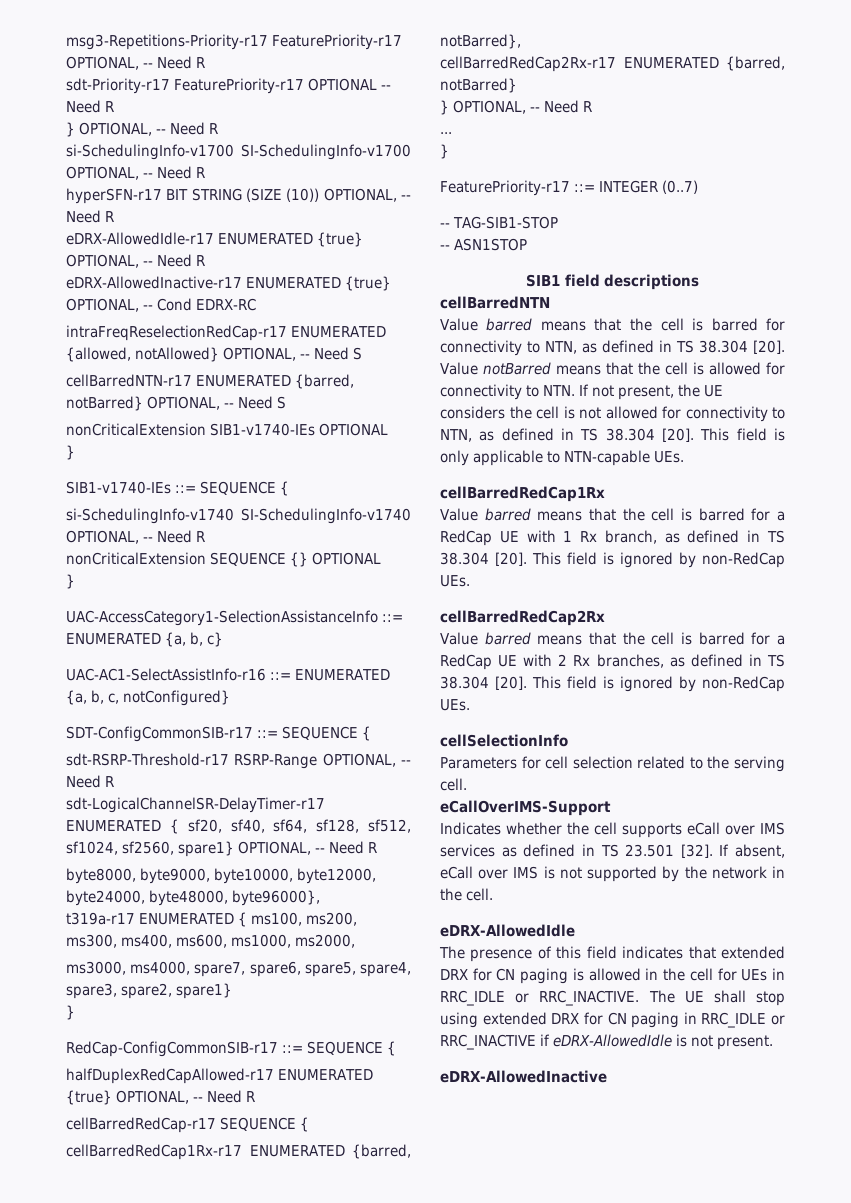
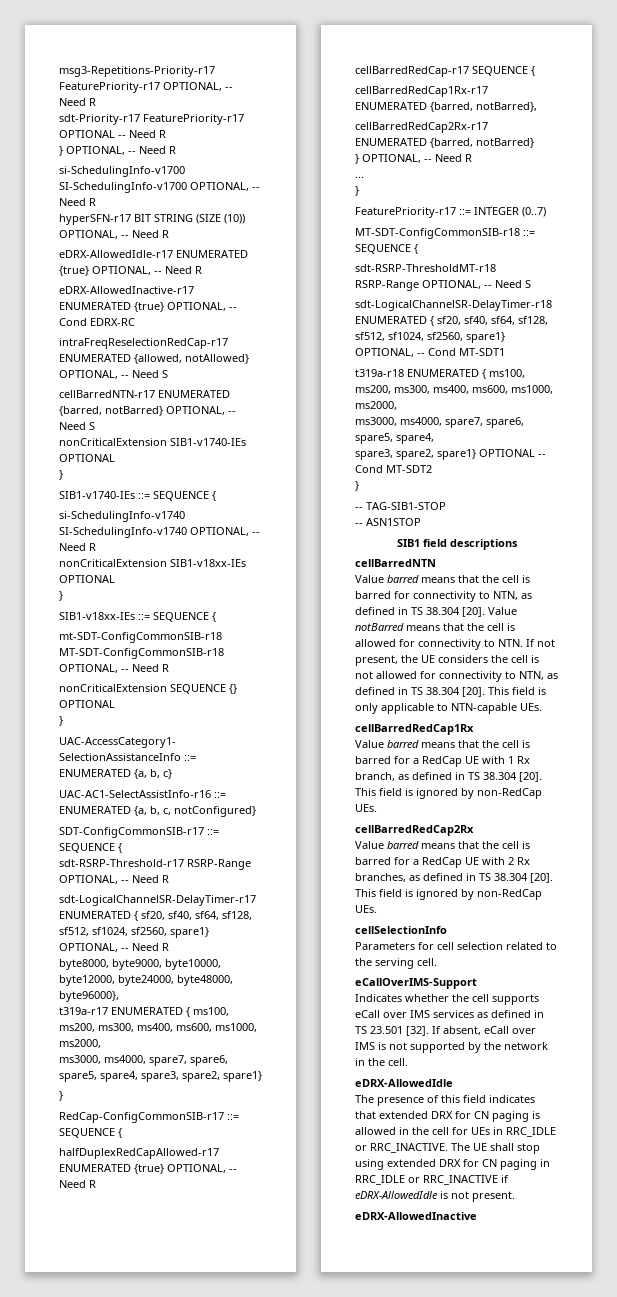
+ nonCriticalExtension SIB1-v18xx-IEs OPTIONAL
+ }
+ SIB1-v18xx-IEs ::= SEQUENCE {
+ mt-SDT-ConfigCommonSIB-r18 MT-SDT-ConfigCommonSIB-r18 OPTIONAL, -- Need R
+ MT-SDT-ConfigCommonSIB-r18 ::= SEQUENCE {
+ sdt-RSRP-ThresholdMT-r18 RSRP-Range OPTIONAL, -- Need S
+ sdt-LogicalChannelSR-DelayTimer-r18 ENUMERATED { sf20, sf40, sf64, sf128, sf512, sf1024, sf2560, spare1} OPTIONAL, -- Cond MT-SDT1
+ t319a-r18 ENUMERATED { ms100, ms200, ms300, ms400, ms600, ms1000, ms2000,
+ ms3000, ms4000, spare7, spare6, spare5, spare4,
+ spare3, spare2, spare1} OPTIONAL -- Cond MT-SDT2
+ }

